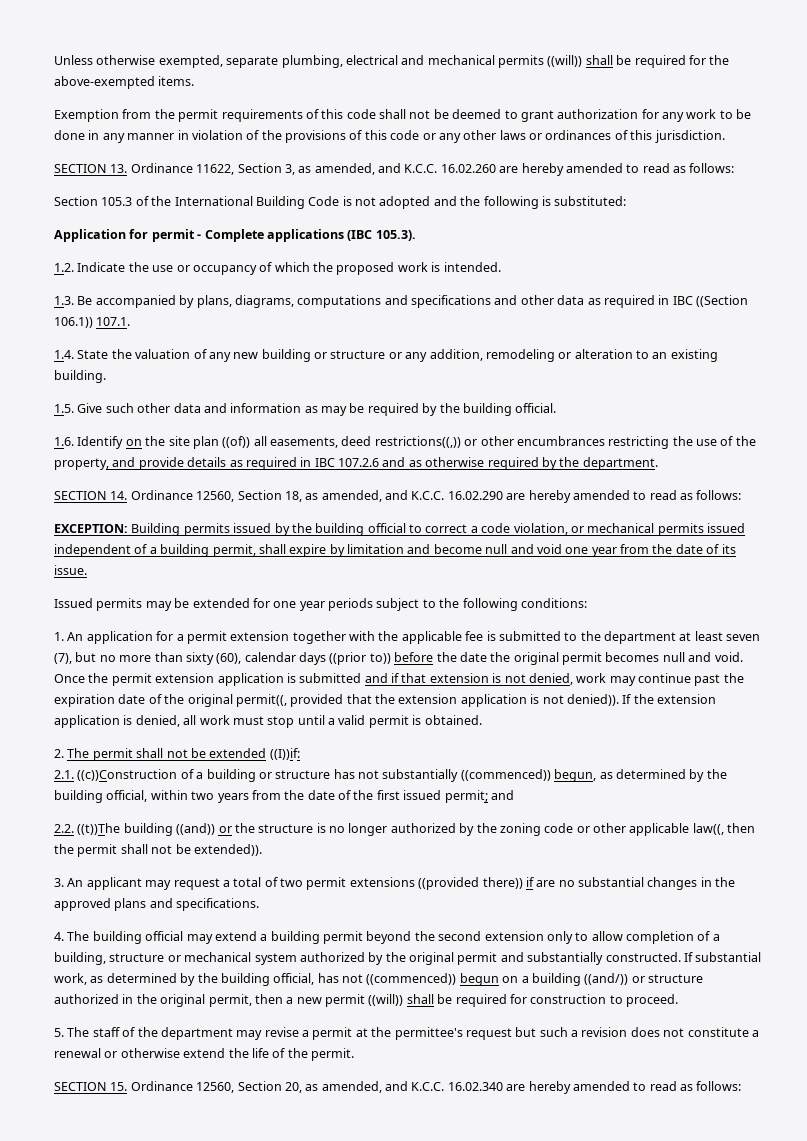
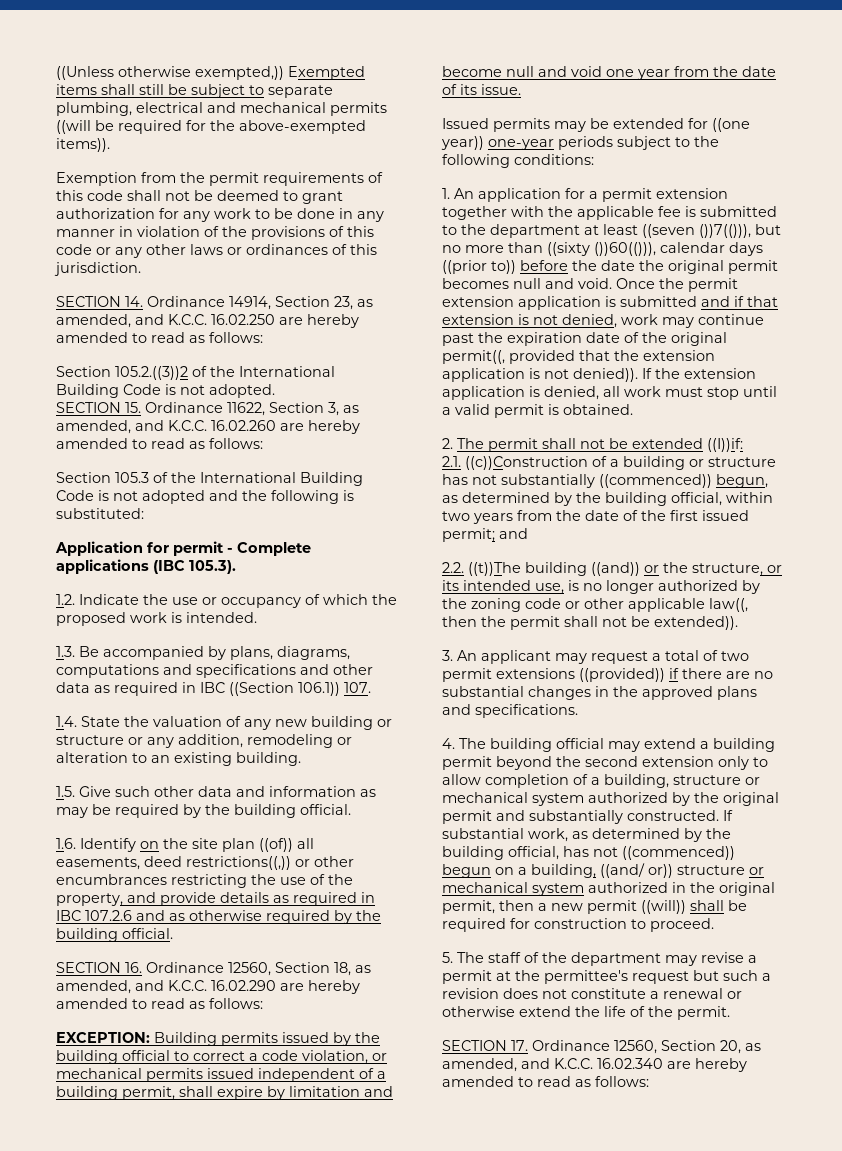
- Unless otherwise exempted, separate plumbing, electrical and mechanical permits ((will)) shall be required for the above-exempted items.
+ ((Unless otherwise exempted,)) Exempted items shall still be subject to separate plumbing, electrical and mechanical permits ((will be required for the above-exempted items)).
- SECTION 13. Ordinance 11622, Section 3, as amended, and K.C.C. 16.02.260 are hereby amended to read as follows:
+ SECTION 14. Ordinance 14914, Section 23, as amended, and K.C.C. 16.02.250 are hereby amended to read as follows:
+ Section 105.2.((3))2 of the International Building Code is not adopted.
+ SECTION 15. Ordinance 11622, Section 3, as amended, and K.C.C. 16.02.260 are hereby amended to read as follows:
- 1.3. Be accompanied by plans, diagrams, computations and specifications and other data as required in IBC ((Section 106.1)) 107.1.
+ 1.3. Be accompanied by plans, diagrams, computations and specifications and other data as required in IBC ((Section 106.1)) 107.
- 1.6. Identify on the site plan ((of)) all easements, deed restrictions((,)) or other encumbrances restricting the use of the property, and provide details as required in IBC 107.2.6 and as otherwise required by the department.
- SECTION 14. Ordinance 12560, Section 18, as amended, and K.C.C. 16.02.290 are hereby amended to read as follows:
+ 1.6. Identify on the site plan ((of)) all easements, deed restrictions((,)) or other encumbrances restricting the use of the property, and provide details as required in IBC 107.2.6 and as otherwise required by the building official.
+ SECTION 16. Ordinance 12560, Section 18, as amended, and K.C.C. 16.02.290 are hereby amended to read as follows:
- Issued permits may be extended for one year periods subject to the following conditions:
+ Issued permits may be extended for ((one year)) one-year periods subject to the following conditions:
- 1. An application for a permit extension together with the applicable fee is submitted to the department at least seven (7), but no more than sixty (60), calendar days ((prior to)) before the date the original permit becomes null and void.
+ 1. An application for a permit extension together with the applicable fee is submitted to the department at least ((seven ())7(())), but no more than ((sixty ())60(())), calendar days ((prior to)) before the date the original permit becomes null and void.
- 2.2. ((t))The building ((and)) or the structure is no longer authorized by the zoning code or other applicable law((, then the permit shall not be extended)).
+ 2.2. ((t))The building ((and)) or the structure, or its intended use, is no longer authorized by the zoning code or other applicable law((, then the permit shall not be extended)).
- 3. An applicant may request a total of two permit extensions ((provided there)) if are no substantial changes in the approved plans and specifications.
+ 3. An applicant may request a total of two permit extensions ((provided)) if there are no substantial changes in the approved plans and specifications.
- If substantial work, as determined by the building official, has not ((commenced)) begun on a building ((and/)) or structure authorized in the original permit, then a new permit ((will)) shall be required for construction to proceed.
+ If substantial work, as determined by the building official, has not ((commenced)) begun on a building, ((and/ or)) structure or mechanical system authorized in the original permit, then a new permit ((will)) shall be required for construction to proceed.
- SECTION 15. Ordinance 12560, Section 20, as amended, and K.C.C. 16.02.340 are hereby amended to read as follows:
+ SECTION 17. Ordinance 12560, Section 20, as amended, and K.C.C. 16.02.340 are hereby amended to read as follows:

